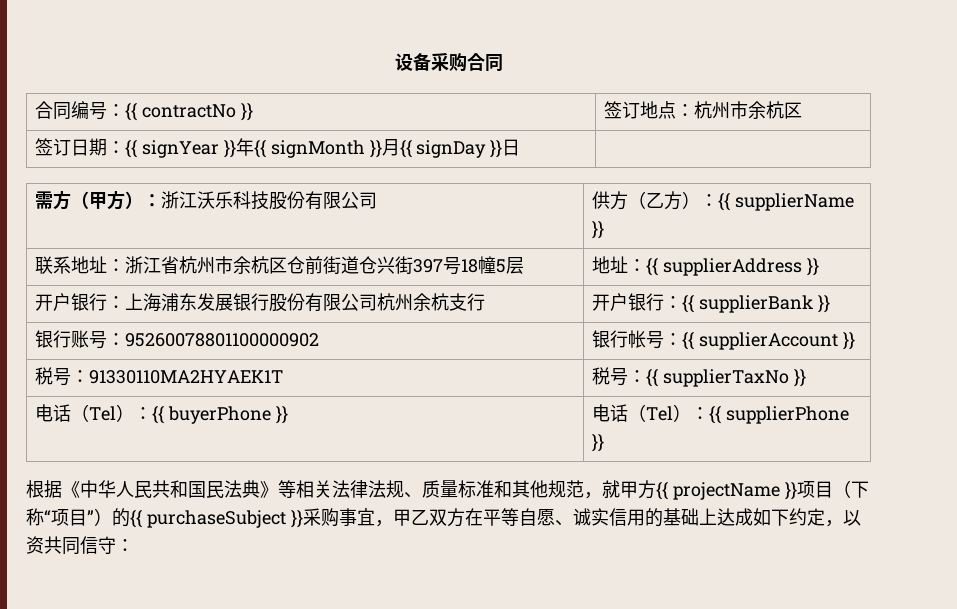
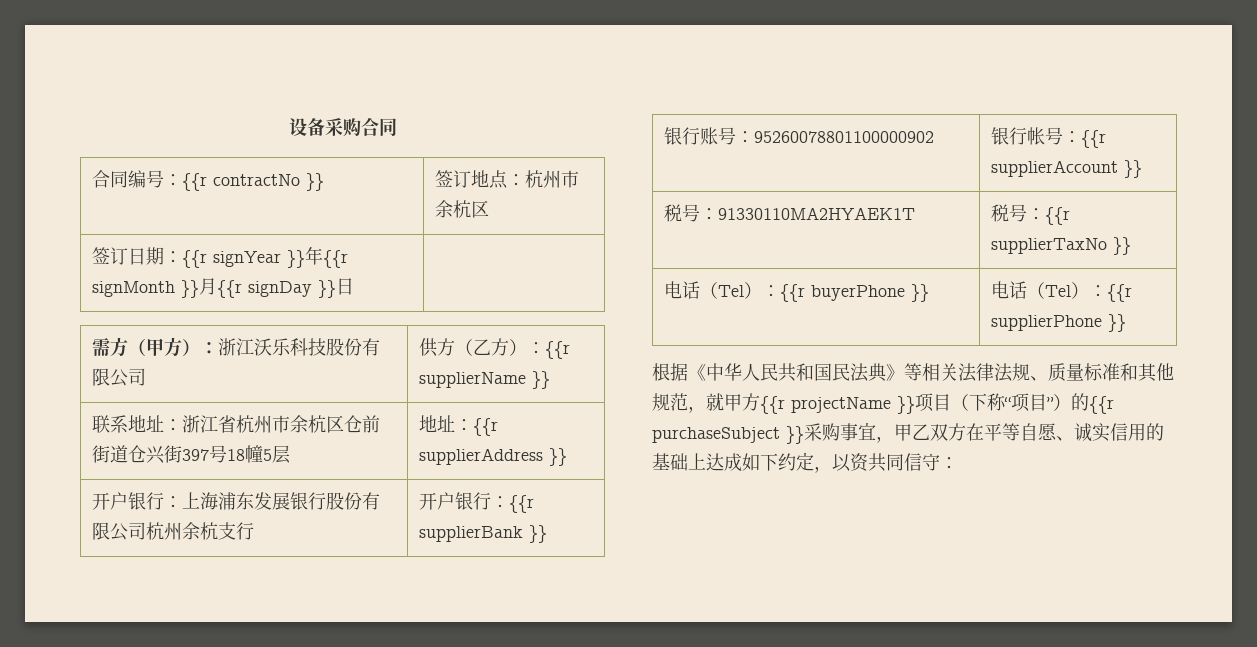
- 合同编号：{{ contractNo }} | 签订地点：杭州市余杭区
+ 合同编号：{{r contractNo }} | 签订地点：杭州市余杭区
- 签订日期：{{ signYear }}年{{ signMonth }}月{{ signDay }}日 |
+ 签订日期：{{r signYear }}年{{r signMonth }}月{{r signDay }}日 |
- 需方（甲方）：浙江沃乐科技股份有限公司 | 供方（乙方）：{{ supplierName }}
+ 需方（甲方）：浙江沃乐科技股份有限公司 | 供方（乙方）：{{r supplierName }}
- 联系地址：浙江省杭州市余杭区仓前街道仓兴街397号18幢5层 | 地址：{{ supplierAddress }}
+ 联系地址：浙江省杭州市余杭区仓前街道仓兴街397号18幢5层 | 地址：{{r supplierAddress }}
- 开户银行：上海浦东发展银行股份有限公司杭州余杭支行 | 开户银行：{{ supplierBank }}
+ 开户银行：上海浦东发展银行股份有限公司杭州余杭支行 | 开户银行：{{r supplierBank }}
- 银行账号：95260078801100000902 | 银行帐号：{{ supplierAccount }}
+ 银行账号：95260078801100000902 | 银行帐号：{{r supplierAccount }}
- 税号：91330110MA2HYAEK1T | 税号：{{ supplierTaxNo }}
+ 税号：91330110MA2HYAEK1T | 税号：{{r supplierTaxNo }}
- 电话（Tel）：{{ buyerPhone }} | 电话（Tel）：{{ supplierPhone }}
+ 电话（Tel）：{{r buyerPhone }} | 电话（Tel）：{{r supplierPhone }}
- 根据《中华人民共和国民法典》等相关法律法规、质量标准和其他规范，就甲方{{ projectName }}项目（下称“项目”）的{{ purchaseSubject }}采购事宜，甲乙双方在平等自愿、诚实信用的基础上达成如下约定，以资共同信守：
+ 根据《中华人民共和国民法典》等相关法律法规、质量标准和其他规范，就甲方{{r projectName }}项目（下称“项目”）的{{r purchaseSubject }}采购事宜，甲乙双方在平等自愿、诚实信用的基础上达成如下约定，以资共同信守：

